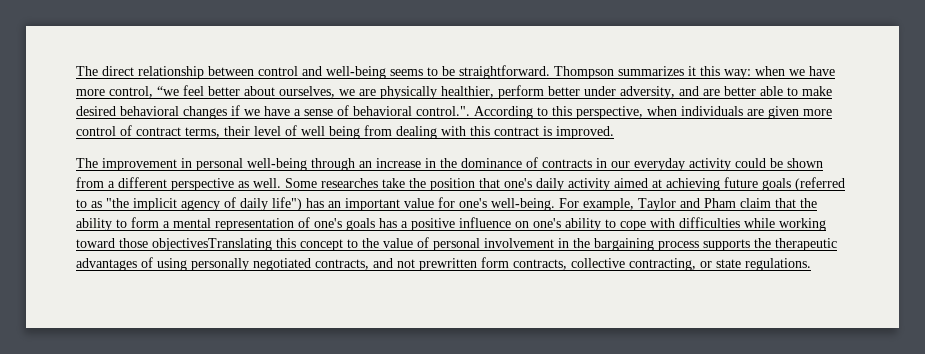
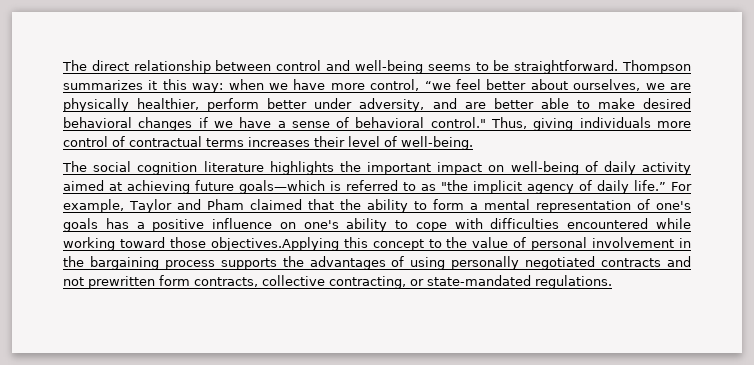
- Thompson summarizes it this way: when we have more control, “we feel better about ourselves, we are physically healthier, perform better under adversity, and are better able to make desired behavioral changes if we have a sense of behavioral control.". According to this perspective, when individuals are given more control of contract terms, their level of well being from dealing with this contract is improved.
- The improvement in personal well-being through an increase in the dominance of contracts in our everyday activity could be shown from a different perspective as well. Some researches take the position that one's daily activity aimed at achieving future goals (referred to as "the implicit agency of daily life") has an important value for one's well-being.
+ Thompson summarizes it this way: when we have more control, “we feel better about ourselves, we are physically healthier, perform better under adversity, and are better able to make desired behavioral changes if we have a sense of behavioral control." Thus, giving individuals more control of contractual terms increases their level of well-being.
+ The social cognition literature highlights the important impact on well-being of daily activity aimed at achieving future goals—which is referred to as "the implicit agency of daily life.”
- For example, Taylor and Pham claim that the ability to form a mental representation of one's goals has a positive influence on one's ability to cope with difficulties while working toward those objectivesTranslating this concept to the value of personal involvement in the bargaining process supports the therapeutic advantages of using personally negotiated contracts, and not prewritten form contracts, collective contracting, or state regulations.
+ For example, Taylor and Pham claimed that the ability to form a mental representation of one's goals has a positive influence on one's ability to cope with difficulties encountered while working toward those objectives.Applying this concept to the value of personal involvement in the bargaining process supports the advantages of using personally negotiated contracts and not prewritten form contracts, collective contracting, or state-mandated regulations.

